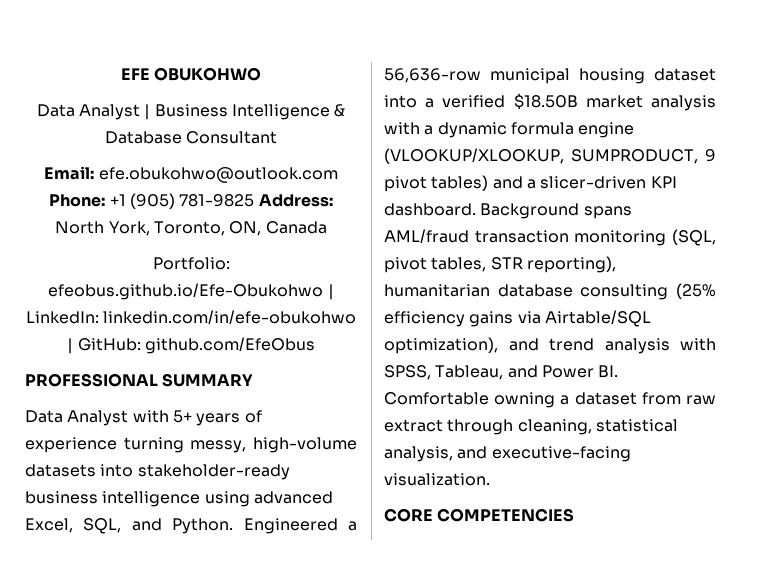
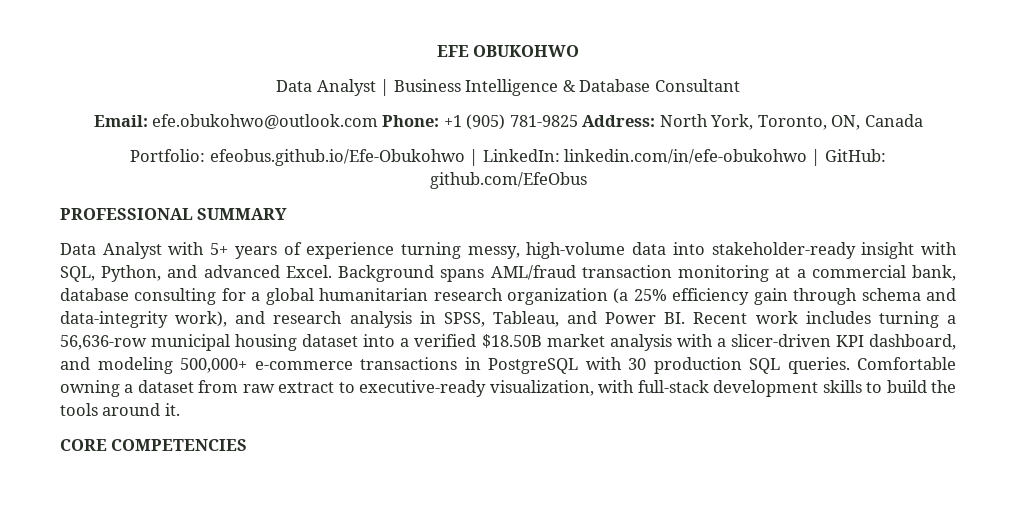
- Data Analyst with 5+ years of experience turning messy, high-volume datasets into stakeholder-ready business intelligence using advanced Excel, SQL, and Python. Engineered a 56,636-row municipal housing dataset into a verified $18.50B market analysis with a dynamic formula engine (VLOOKUP/XLOOKUP, SUMPRODUCT, 9 pivot tables) and a slicer-driven KPI dashboard. Background spans AML/fraud transaction monitoring (SQL, pivot tables, STR reporting), humanitarian database consulting (25% efficiency gains via Airtable/SQL optimization), and trend analysis with SPSS, Tableau, and Power BI. Comfortable owning a dataset from raw extract through cleaning, statistical analysis, and executive-facing visualization.
+ Data Analyst with 5+ years of experience turning messy, high-volume data into stakeholder-ready insight with SQL, Python, and advanced Excel. Background spans AML/fraud transaction monitoring at a commercial bank, database consulting for a global humanitarian research organization (a 25% efficiency gain through schema and data-integrity work), and research analysis in SPSS, Tableau, and Power BI. Recent work includes turning a 56,636-row municipal housing dataset into a verified $18.50B market analysis with a slicer-driven KPI dashboard, and modeling 500,000+ e-commerce transactions in PostgreSQL with 30 production SQL queries. Comfortable owning a dataset from raw extract to executive-ready visualization, with full-stack development skills to build the tools around it.

